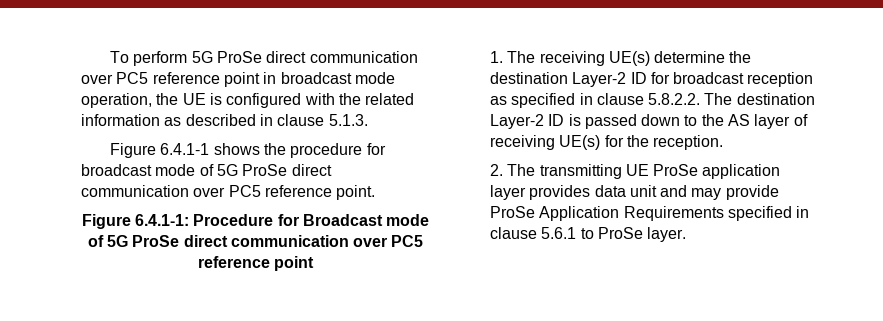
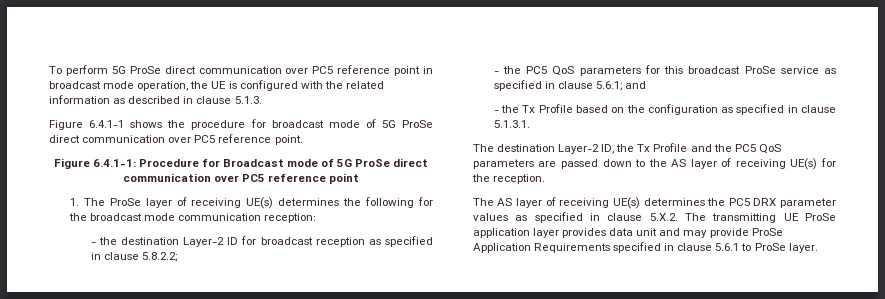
- 1. The receiving UE(s) determine the destination Layer-2 ID for broadcast reception as specified in clause 5.8.2.2. The destination Layer-2 ID is passed down to the AS layer of receiving UE(s) for the reception.
+ 1. The ProSe layer of receiving UE(s) determines the following for the broadcast mode communication reception:
+ - the destination Layer-2 ID for broadcast reception as specified in clause 5.8.2.2;
+ - the PC5 QoS parameters for this broadcast ProSe service as specified in clause 5.6.1; and
+ - the Tx Profile based on the configuration as specified in clause 5.1.3.1.
+ The destination Layer-2 ID, the Tx Profile and the PC5 QoS parameters are passed down to the AS layer of receiving UE(s) for the reception.
- 2. The transmitting UE ProSe application layer provides data unit and may provide ProSe Application Requirements specified in clause 5.6.1 to ProSe layer.
+ The AS layer of receiving UE(s) determines the PC5 DRX parameter values as specified in clause 5.X.2. The transmitting UE ProSe application layer provides data unit and may provide ProSe Application Requirements specified in clause 5.6.1 to ProSe layer.

